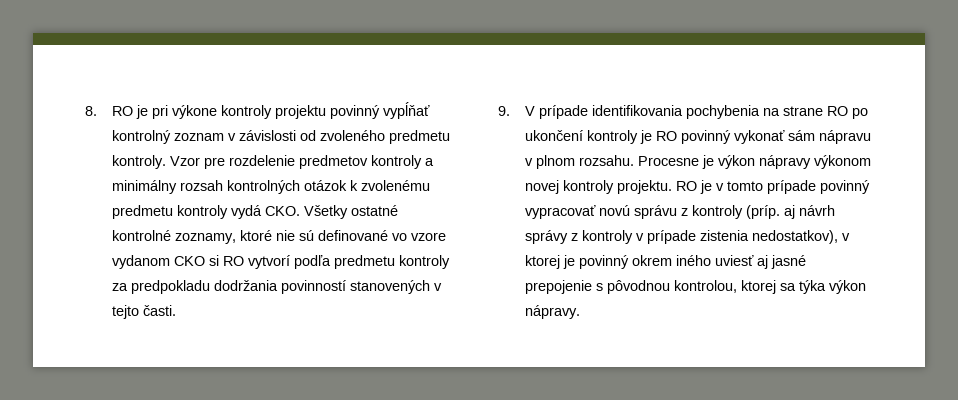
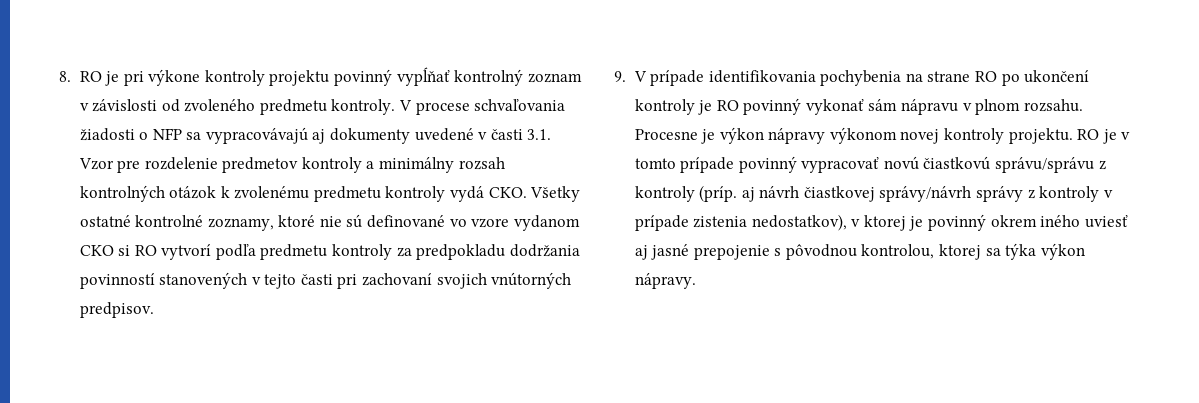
- Vzor pre rozdelenie predmetov kontroly a minimálny rozsah kontrolných otázok k zvolenému predmetu kontroly vydá CKO. Všetky ostatné kontrolné zoznamy, ktoré nie sú definované vo vzore vydanom CKO si RO vytvorí podľa predmetu kontroly za predpokladu dodržania povinností stanovených v tejto časti.
+ V procese schvaľovania žiadosti o NFP sa vypracovávajú aj dokumenty uvedené v časti 3.1. Vzor pre rozdelenie predmetov kontroly a minimálny rozsah kontrolných otázok k zvolenému predmetu kontroly vydá CKO. Všetky ostatné kontrolné zoznamy, ktoré nie sú definované vo vzore vydanom CKO si RO vytvorí podľa predmetu kontroly za predpokladu dodržania povinností stanovených v tejto časti pri zachovaní svojich vnútorných predpisov.
- RO je v tomto prípade povinný vypracovať novú správu z kontroly (príp. aj návrh správy z kontroly v prípade zistenia nedostatkov), v ktorej je povinný okrem iného uviesť aj jasné prepojenie s pôvodnou kontrolou, ktorej sa týka výkon nápravy.
+ RO je v tomto prípade povinný vypracovať novú čiastkovú správu/správu z kontroly (príp. aj návrh čiastkovej správy/návrh správy z kontroly v prípade zistenia nedostatkov), v ktorej je povinný okrem iného uviesť aj jasné prepojenie s pôvodnou kontrolou, ktorej sa týka výkon nápravy.

